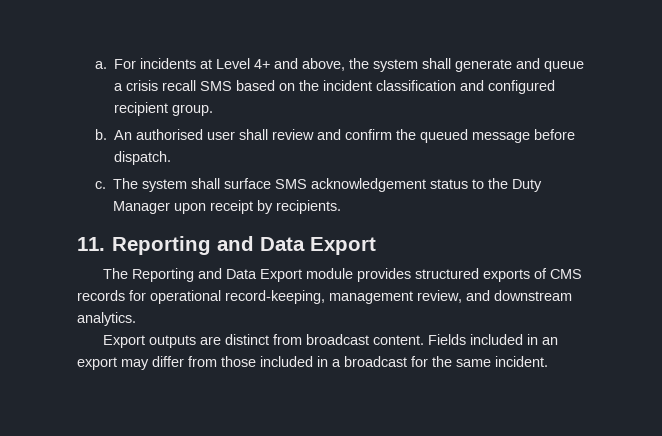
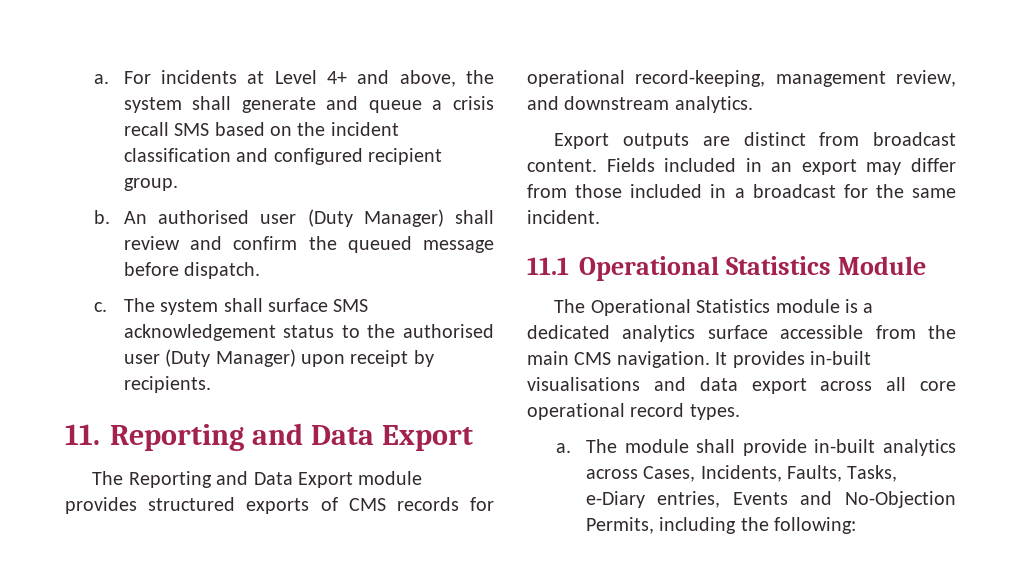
- An authorised user shall review and confirm the queued message before dispatch.
+ An authorised user (Duty Manager) shall review and confirm the queued message before dispatch.
- The system shall surface SMS acknowledgement status to the Duty Manager upon receipt by recipients.
+ The system shall surface SMS acknowledgement status to the authorised user (Duty Manager) upon receipt by recipients.
+ 11.1 Operational Statistics Module
+ The Operational Statistics module is a dedicated analytics surface accessible from the main CMS navigation. It provides in-built visualisations and data export across all core operational record types.
+ a. The module shall provide in-built analytics across Cases, Incidents, Faults, Tasks, e-Diary entries, Events and No-Objection Permits, including the following:

